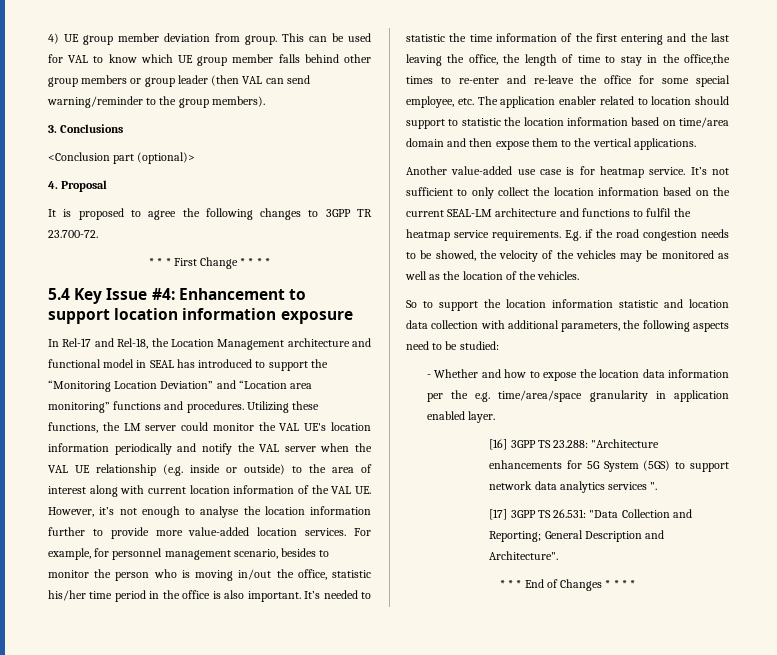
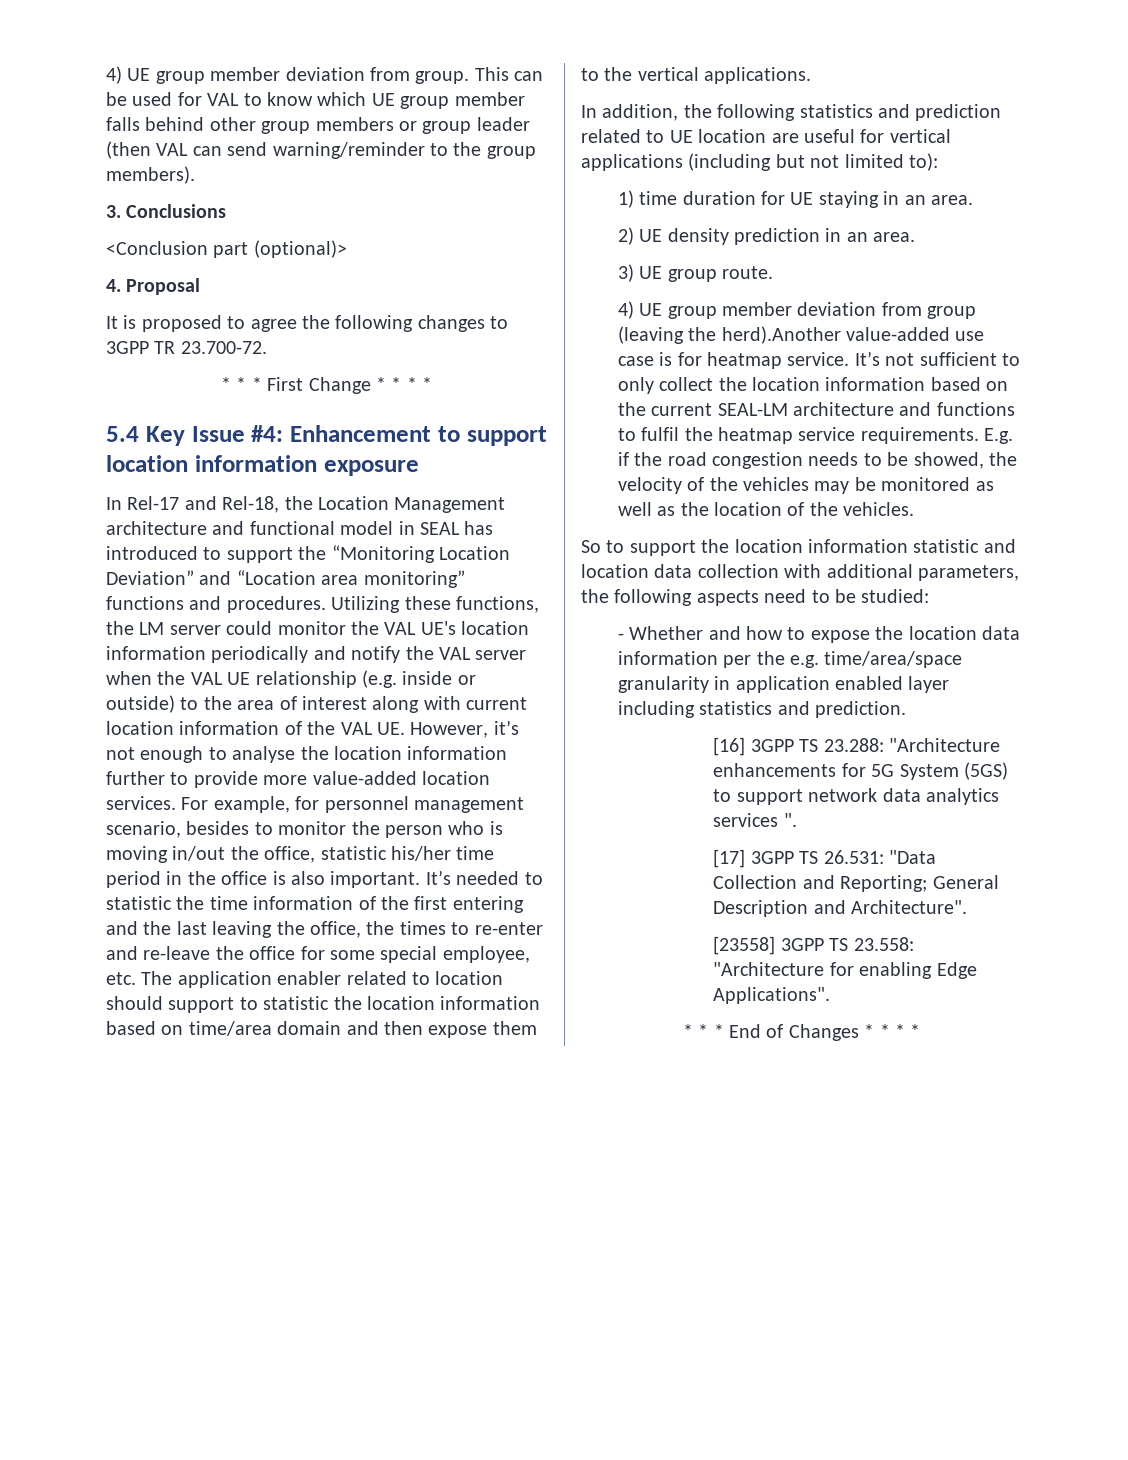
- It’s needed to statistic the time information of the first entering and the last leaving the office, the length of time to stay in the office,the times to re-enter and re-leave the office for some special employee, etc. The application enabler related to location should support to statistic the location information based on time/area domain and then expose them to the vertical applications.
+ It’s needed to statistic the time information of the first entering and the last leaving the office, the times to re-enter and re-leave the office for some special employee, etc. The application enabler related to location should support to statistic the location information based on time/area domain and then expose them to the vertical applications.
- Another value-added use case is for heatmap service.
+ In addition, the following statistics and prediction related to UE location are useful for vertical applications (including but not limited to):
+ 1) time duration for UE staying in an area.
+ 2) UE density prediction in an area.
+ 3) UE group route.
+ 4) UE group member deviation from group (leaving the herd).Another value-added use case is for heatmap service.
- - Whether and how to expose the location data information per the e.g. time/area/space granularity in application enabled layer.
+ - Whether and how to expose the location data information per the e.g. time/area/space granularity in application enabled layer including statistics and prediction.
+ [23558] 3GPP TS 23.558: "Architecture for enabling Edge Applications".

